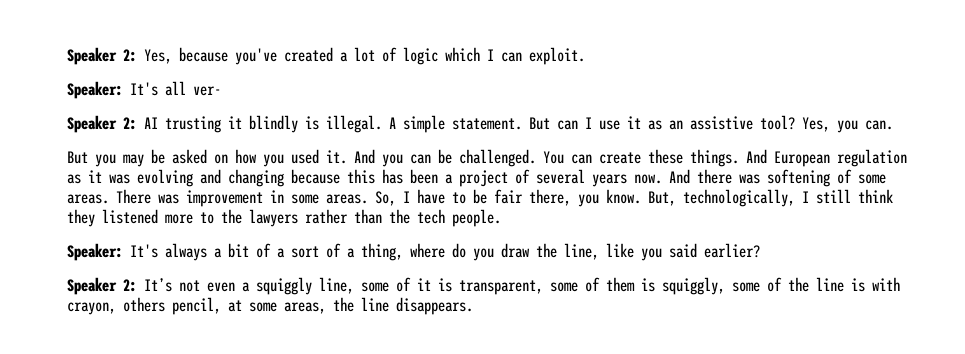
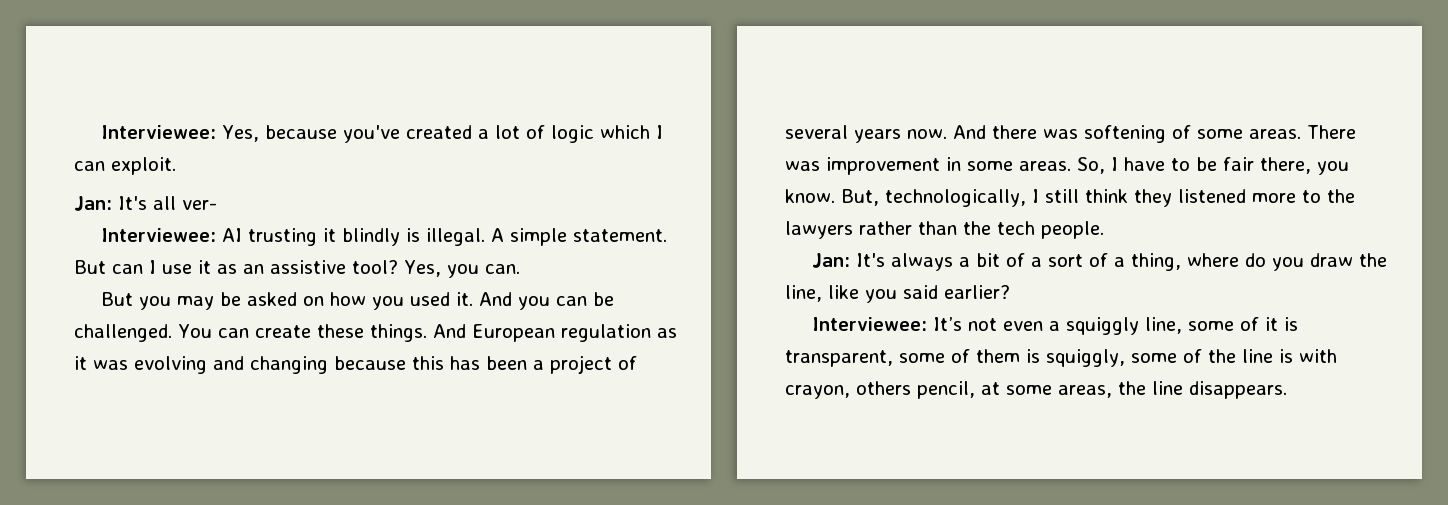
- Speaker 2: Yes, because you've created a lot of logic which I can exploit.
+ Interviewee: Yes, because you've created a lot of logic which I can exploit.
- Speaker: It's all ver-
+ Jan: It's all ver-
- Speaker 2: AI trusting it blindly is illegal.
+ Interviewee: AI trusting it blindly is illegal.
- Speaker: It's always a bit of a sort of a thing, where do you draw the line, like you said earlier?
+ Jan: It's always a bit of a sort of a thing, where do you draw the line, like you said earlier?
- Speaker 2: It’s not even a squiggly line, some of it is transparent, some of them is squiggly, some of the line is with crayon, others pencil, at some areas, the line disappears.
+ Interviewee: It’s not even a squiggly line, some of it is transparent, some of them is squiggly, some of the line is with crayon, others pencil, at some areas, the line disappears.

